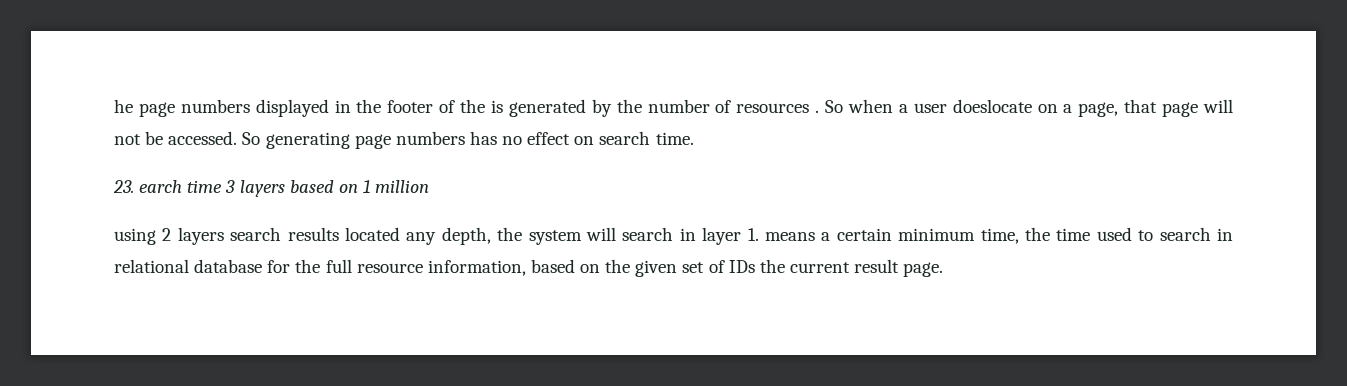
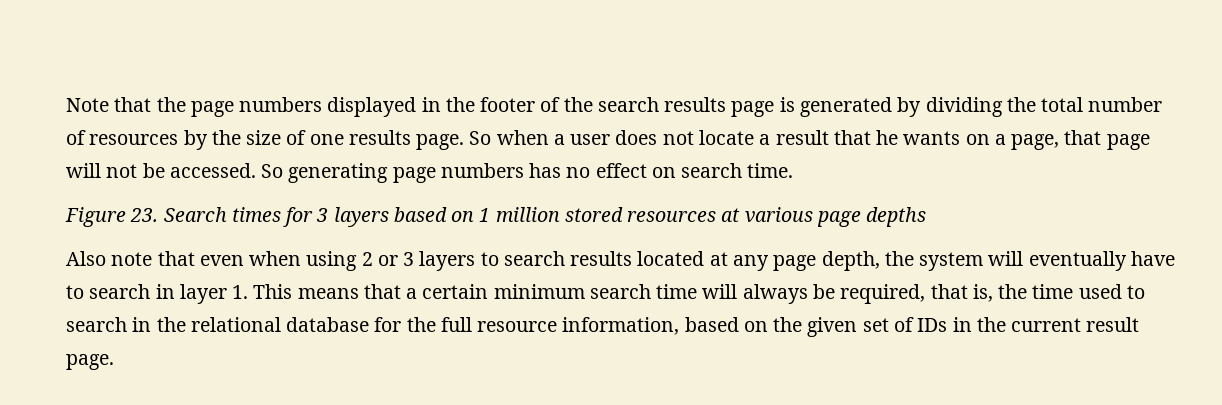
- he page numbers displayed in the footer of the is generated by the number of resources . So when a user doeslocate on a page, that page will not be accessed.
+ Note that the page numbers displayed in the footer of the search results page is generated by dividing the total number of resources by the size of one results page. So when a user does not locate a result that he wants on a page, that page will not be accessed.
- 23. earch time 3 layers based on 1 million
- using 2 layers search results located any depth, the system will search in layer 1. means a certain minimum time, the time used to search in relational database for the full resource information, based on the given set of IDs the current result page.
+ Figure 23. Search times for 3 layers based on 1 million stored resources at various page depths
+ Also note that even when using 2 or 3 layers to search results located at any page depth, the system will eventually have to search in layer 1. This means that a certain minimum search time will always be required, that is, the time used to search in the relational database for the full resource information, based on the given set of IDs in the current result page.

